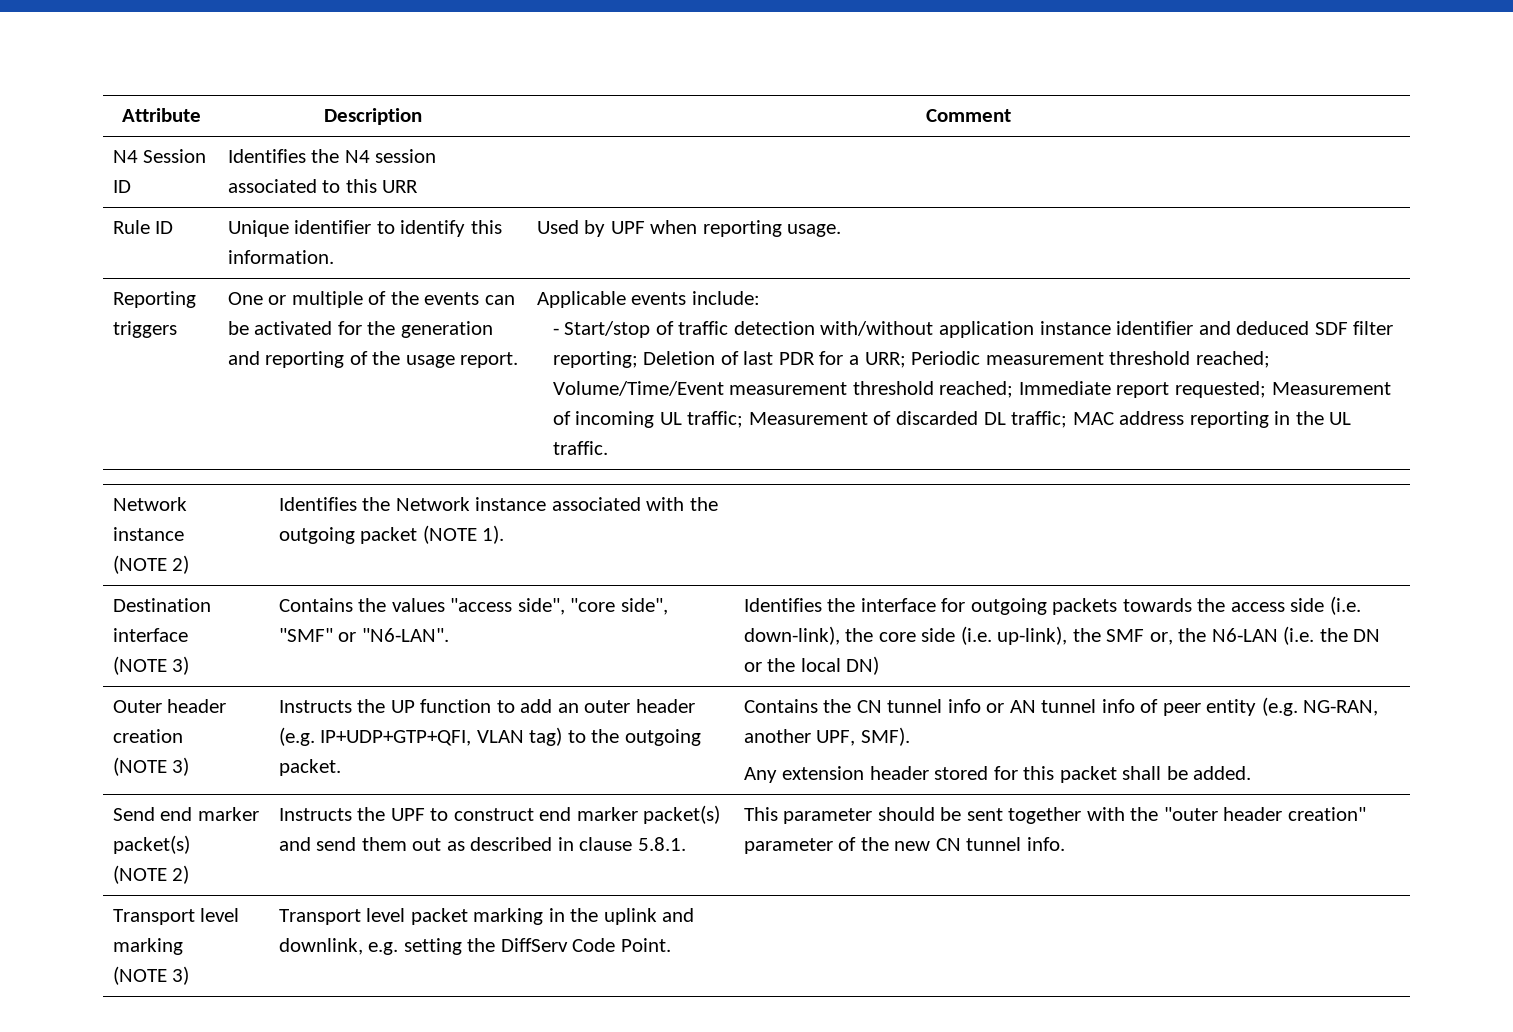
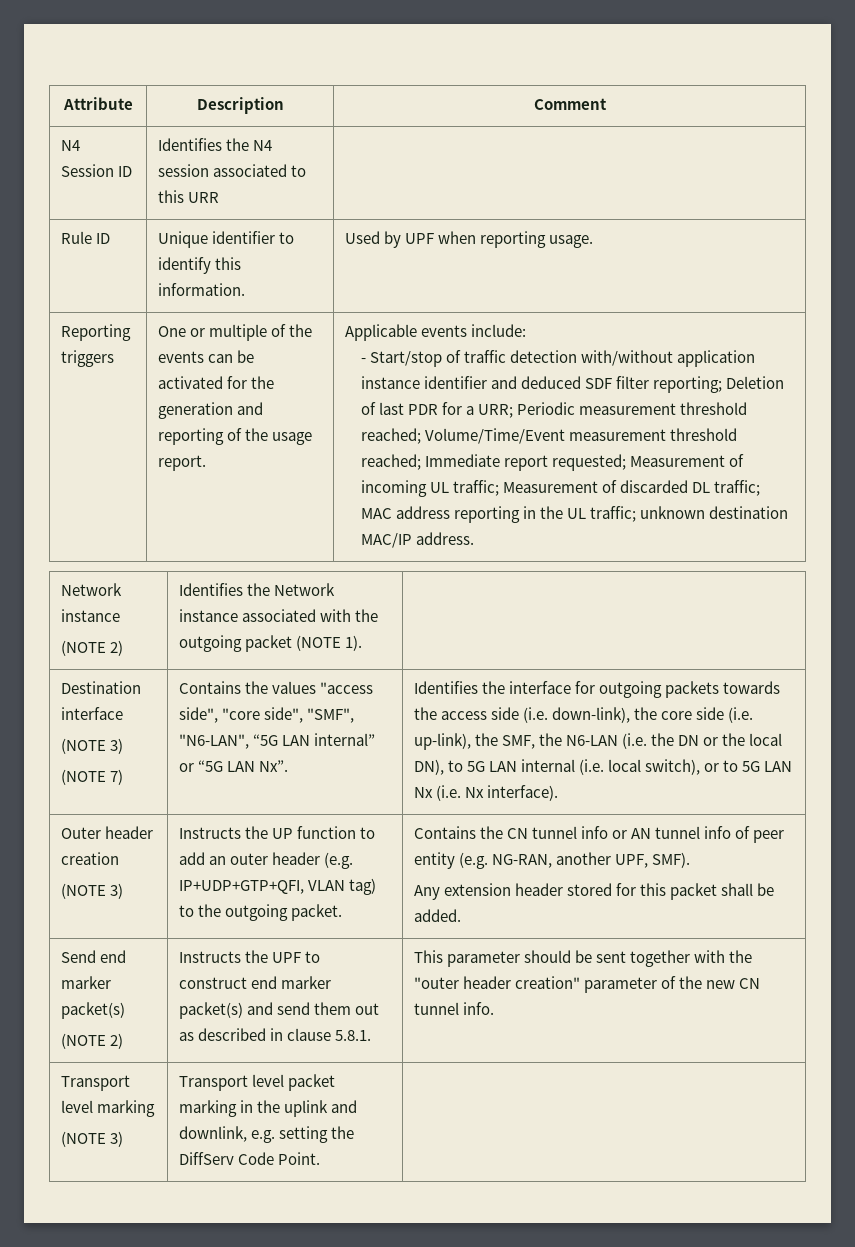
- - Start/stop of traffic detection with/without application instance identifier and deduced SDF filter reporting; Deletion of last PDR for a URR; Periodic measurement threshold reached; Volume/Time/Event measurement threshold reached; Immediate report requested; Measurement of incoming UL traffic; Measurement of discarded DL traffic; MAC address reporting in the UL traffic.
+ - Start/stop of traffic detection with/without application instance identifier and deduced SDF filter reporting; Deletion of last PDR for a URR; Periodic measurement threshold reached; Volume/Time/Event measurement threshold reached; Immediate report requested; Measurement of incoming UL traffic; Measurement of discarded DL traffic; MAC address reporting in the UL traffic; unknown destination MAC/IP address.
+ (NOTE 7)
- Contains the values "access side", "core side", "SMF" or "N6-LAN".
+ Contains the values "access side", "core side", "SMF", "N6-LAN", “5G LAN internal” or “5G LAN Nx”.
- Identifies the interface for outgoing packets towards the access side (i.e. down-link), the core side (i.e. up-link), the SMF or, the N6-LAN (i.e. the DN or the local DN)
+ Identifies the interface for outgoing packets towards the access side (i.e. down-link), the core side (i.e. up-link), the SMF, the N6-LAN (i.e. the DN or the local DN), to 5G LAN internal (i.e. local switch), or to 5G LAN Nx (i.e. Nx interface).

